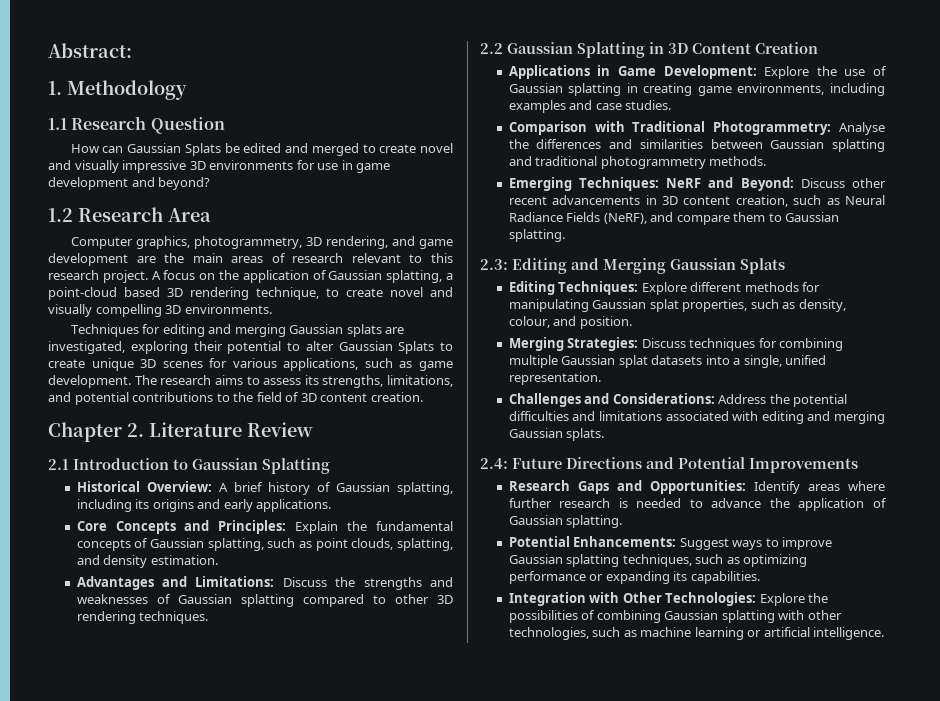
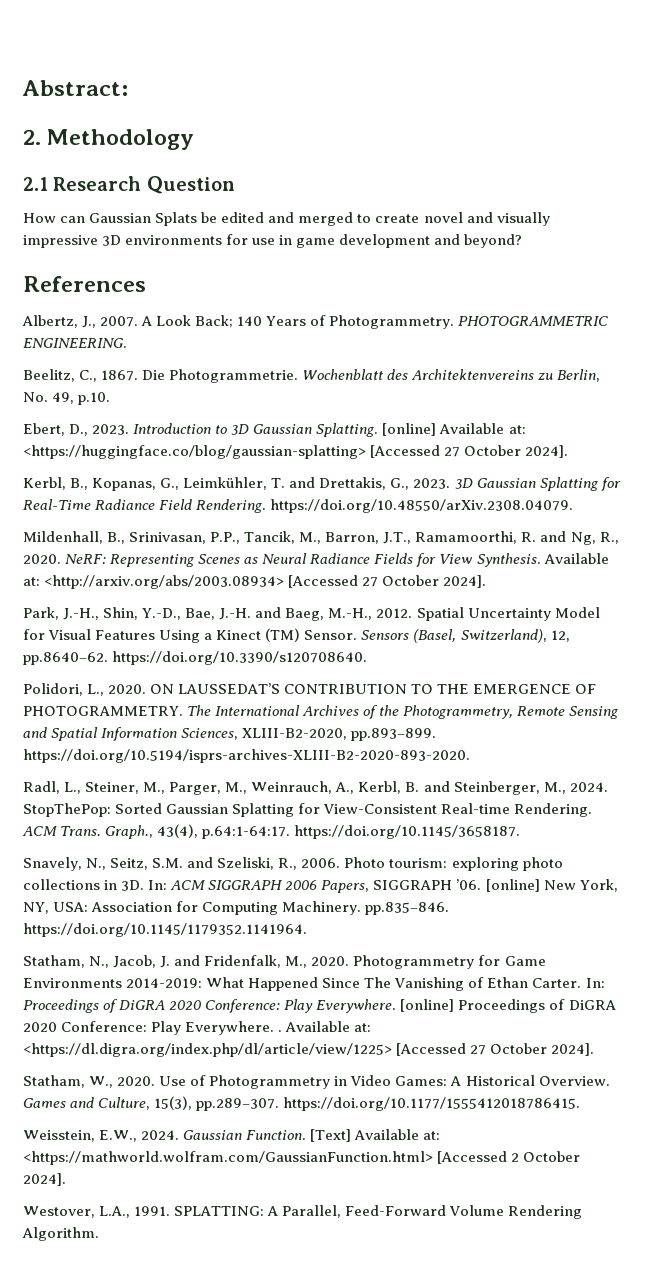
- 1. Methodology
+ 2. Methodology
- 1.1 Research Question
+ 2.1 Research Question
- 1.2 Research Area
- Computer graphics, photogrammetry, 3D rendering, and game development are the main areas of research relevant to this research project. A focus on the application of Gaussian splatting, a point-cloud based 3D rendering technique, to create novel and visually compelling 3D environments.
- Techniques for editing and merging Gaussian splats are investigated, exploring their potential to alter Gaussian Splats to create unique 3D scenes for various applications, such as game development. The research aims to assess its strengths, limitations, and potential contributions to the field of 3D content creation.
- Chapter 2. Literature Review
- 2.1 Introduction to Gaussian Splatting
- Historical Overview: A brief history of Gaussian splatting, including its origins and early applications.
- Core Concepts and Principles: Explain the fundamental concepts of Gaussian splatting, such as point clouds, splatting, and density estimation.
- Advantages and Limitations: Discuss the strengths and weaknesses of Gaussian splatting compared to other 3D rendering techniques.
- 2.2 Gaussian Splatting in 3D Content Creation
- Applications in Game Development: Explore the use of Gaussian splatting in creating game environments, including examples and case studies.
- Comparison with Traditional Photogrammetry: Analyse the differences and similarities between Gaussian splatting and traditional photogrammetry methods.
- Emerging Techniques: NeRF and Beyond: Discuss other recent advancements in 3D content creation, such as Neural Radiance Fields (NeRF), and compare them to Gaussian splatting.
- 2.3: Editing and Merging Gaussian Splats
- Editing Techniques: Explore different methods for manipulating Gaussian splat properties, such as density, colour, and position.
- Merging Strategies: Discuss techniques for combining multiple Gaussian splat datasets into a single, unified representation.
- Challenges and Considerations: Address the potential difficulties and limitations associated with editing and merging Gaussian splats.
- 2.4: Future Directions and Potential Improvements
- Research Gaps and Opportunities: Identify areas where further research is needed to advance the application of Gaussian splatting.
- Potential Enhancements: Suggest ways to improve Gaussian splatting techniques, such as optimizing performance or expanding its capabilities.
- Integration with Other Technologies: Explore the possibilities of combining Gaussian splatting with other technologies, such as machine learning or artificial intelligence.
+ References
+ Albertz, J., 2007. A Look Back; 140 Years of Photogrammetry. PHOTOGRAMMETRIC ENGINEERING.
+ Beelitz, C., 1867. Die Photogrammetrie. Wochenblatt des Architektenvereins zu Berlin, No. 49, p.10.
+ Ebert, D., 2023. Introduction to 3D Gaussian Splatting. [online] Available at: <https://huggingface.co/blog/gaussian-splatting> [Accessed 27 October 2024].
+ Kerbl, B., Kopanas, G., Leimkühler, T. and Drettakis, G., 2023. 3D Gaussian Splatting for Real-Time Radiance Field Rendering. https://doi.org/10.48550/arXiv.2308.04079.
+ Mildenhall, B., Srinivasan, P.P., Tancik, M., Barron, J.T., Ramamoorthi, R. and Ng, R., 2020. NeRF: Representing Scenes as Neural Radiance Fields for View Synthesis. Available at: <http://arxiv.org/abs/2003.08934> [Accessed 27 October 2024].
+ Park, J.-H., Shin, Y.-D., Bae, J.-H. and Baeg, M.-H., 2012. Spatial Uncertainty Model for Visual Features Using a Kinect (TM) Sensor. Sensors (Basel, Switzerland), 12, pp.8640–62. https://doi.org/10.3390/s120708640.
+ Polidori, L., 2020. ON LAUSSEDAT’S CONTRIBUTION TO THE EMERGENCE OF PHOTOGRAMMETRY. The International Archives of the Photogrammetry, Remote Sensing and Spatial Information Sciences, XLIII-B2-2020, pp.893–899. https://doi.org/10.5194/isprs-archives-XLIII-B2-2020-893-2020.
+ Radl, L., Steiner, M., Parger, M., Weinrauch, A., Kerbl, B. and Steinberger, M., 2024. StopThePop: Sorted Gaussian Splatting for View-Consistent Real-time Rendering. ACM Trans. Graph., 43(4), p.64:1-64:17. https://doi.org/10.1145/3658187.
+ Snavely, N., Seitz, S.M. and Szeliski, R., 2006. Photo tourism: exploring photo collections in 3D. In: ACM SIGGRAPH 2006 Papers, SIGGRAPH ’06. [online] New York, NY, USA: Association for Computing Machinery. pp.835–846. https://doi.org/10.1145/1179352.1141964.
+ Statham, N., Jacob, J. and Fridenfalk, M., 2020. Photogrammetry for Game Environments 2014-2019: What Happened Since The Vanishing of Ethan Carter. In: Proceedings of DiGRA 2020 Conference: Play Everywhere. [online] Proceedings of DiGRA 2020 Conference: Play Everywhere. . Available at: <https://dl.digra.org/index.php/dl/article/view/1225> [Accessed 27 October 2024].
+ Statham, W., 2020. Use of Photogrammetry in Video Games: A Historical Overview. Games and Culture, 15(3), pp.289–307. https://doi.org/10.1177/1555412018786415.
+ Weisstein, E.W., 2024. Gaussian Function. [Text] Available at: <https://mathworld.wolfram.com/GaussianFunction.html> [Accessed 2 October 2024].
+ Westover, L.A., 1991. SPLATTING: A Parallel, Feed-Forward Volume Rendering Algorithm.

